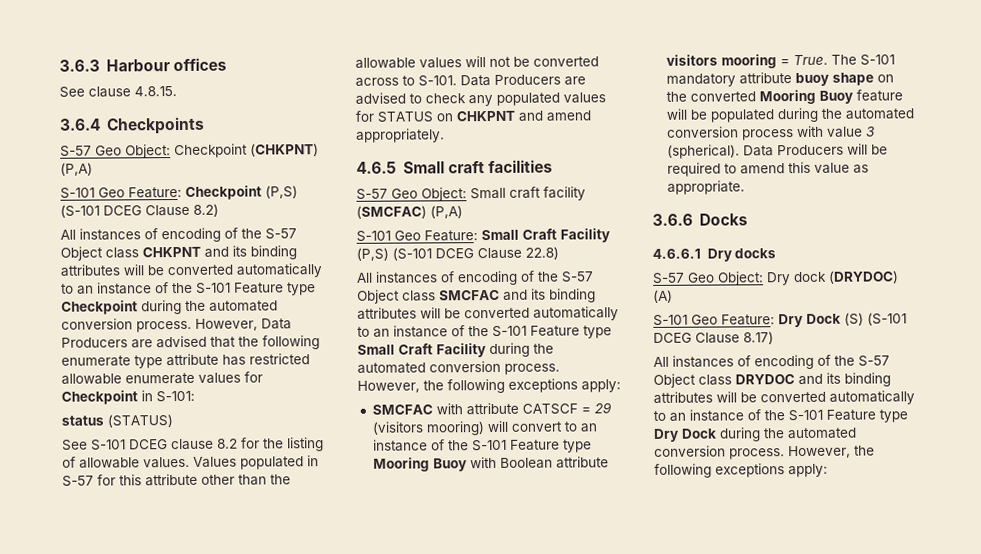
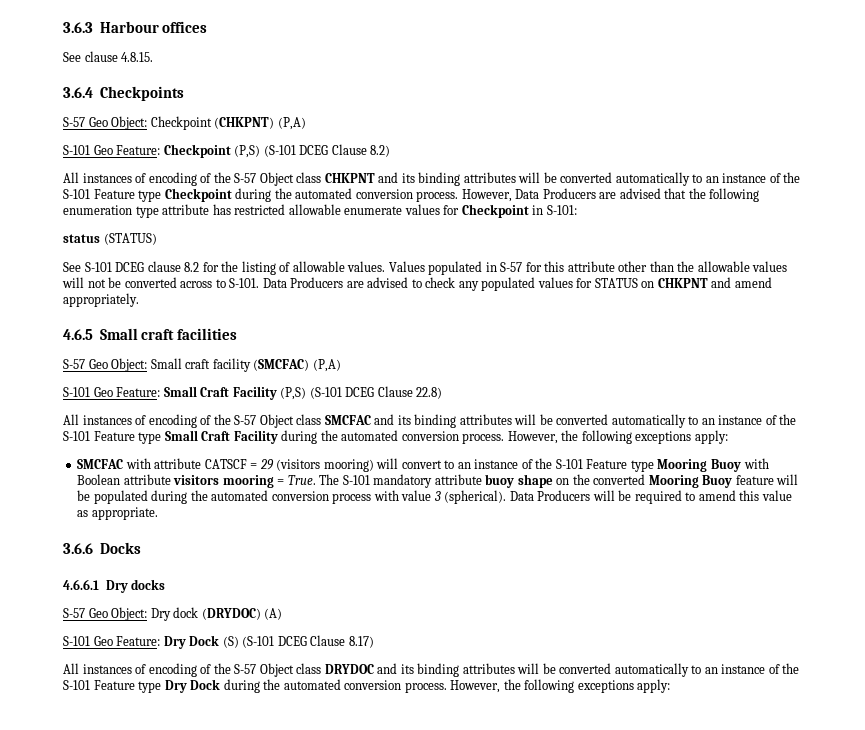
- However, Data Producers are advised that the following enumerate type attribute has restricted allowable enumerate values for Checkpoint in S-101:
+ However, Data Producers are advised that the following enumeration type attribute has restricted allowable enumerate values for Checkpoint in S-101:

